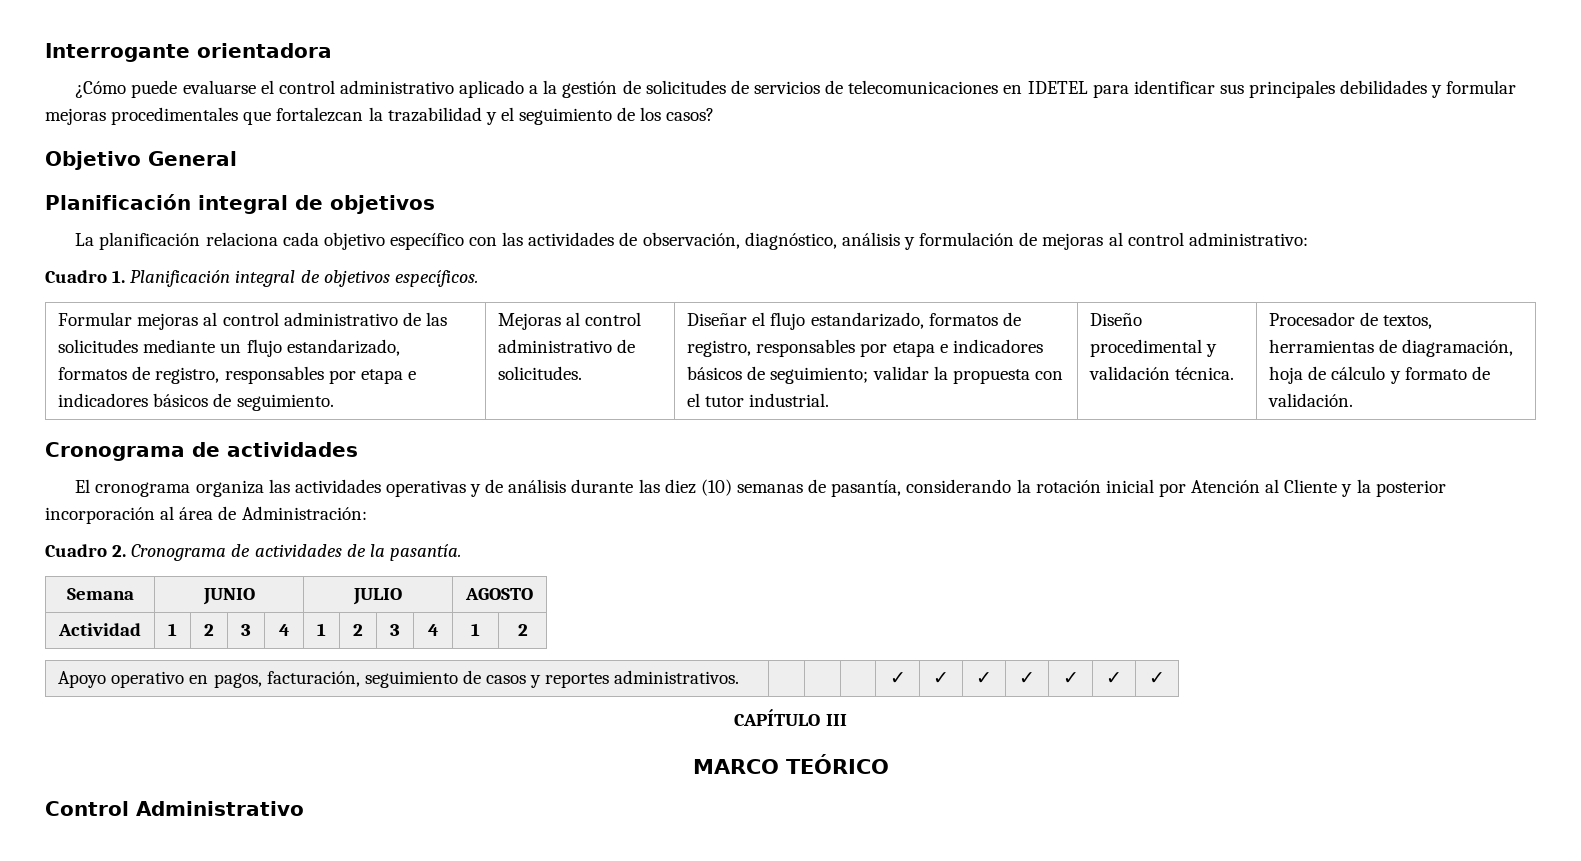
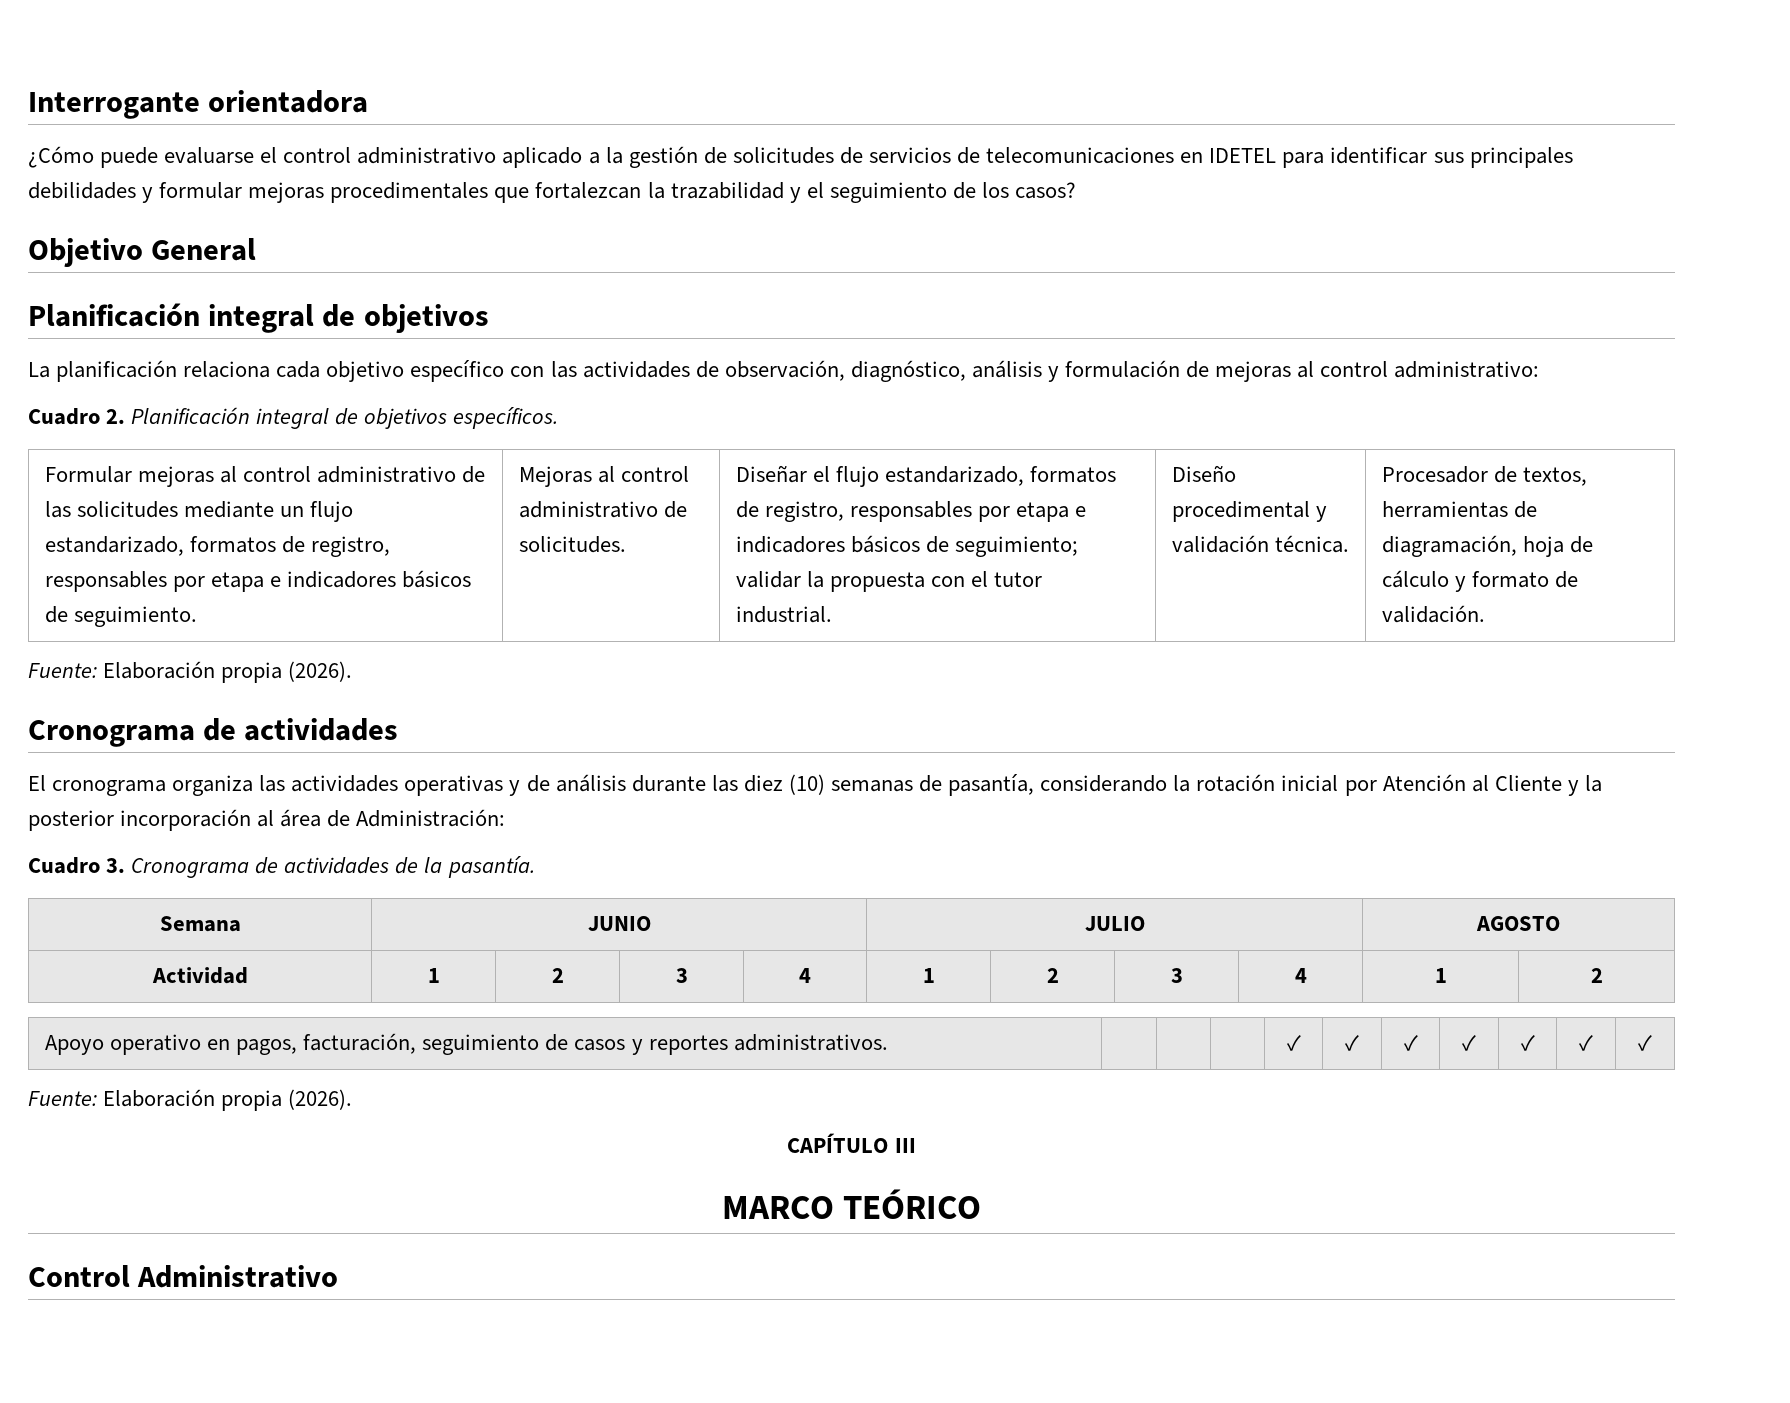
- Cuadro 1. Planificación integral de objetivos específicos.
+ Cuadro 2. Planificación integral de objetivos específicos.
  Procesador de textos, herramientas de diagramación, hoja de cálculo y formato de validación.
+ Fuente: Elaboración propia (2026).
- Cuadro 2. Cronograma de actividades de la pasantía.
+ Cuadro 3. Cronograma de actividades de la pasantía.
  Apoyo operativo en pagos, facturación, seguimiento de casos y reportes administrativos. | | | | ✓ | ✓ | ✓ | ✓ | ✓ | ✓ | ✓
+ Fuente: Elaboración propia (2026).

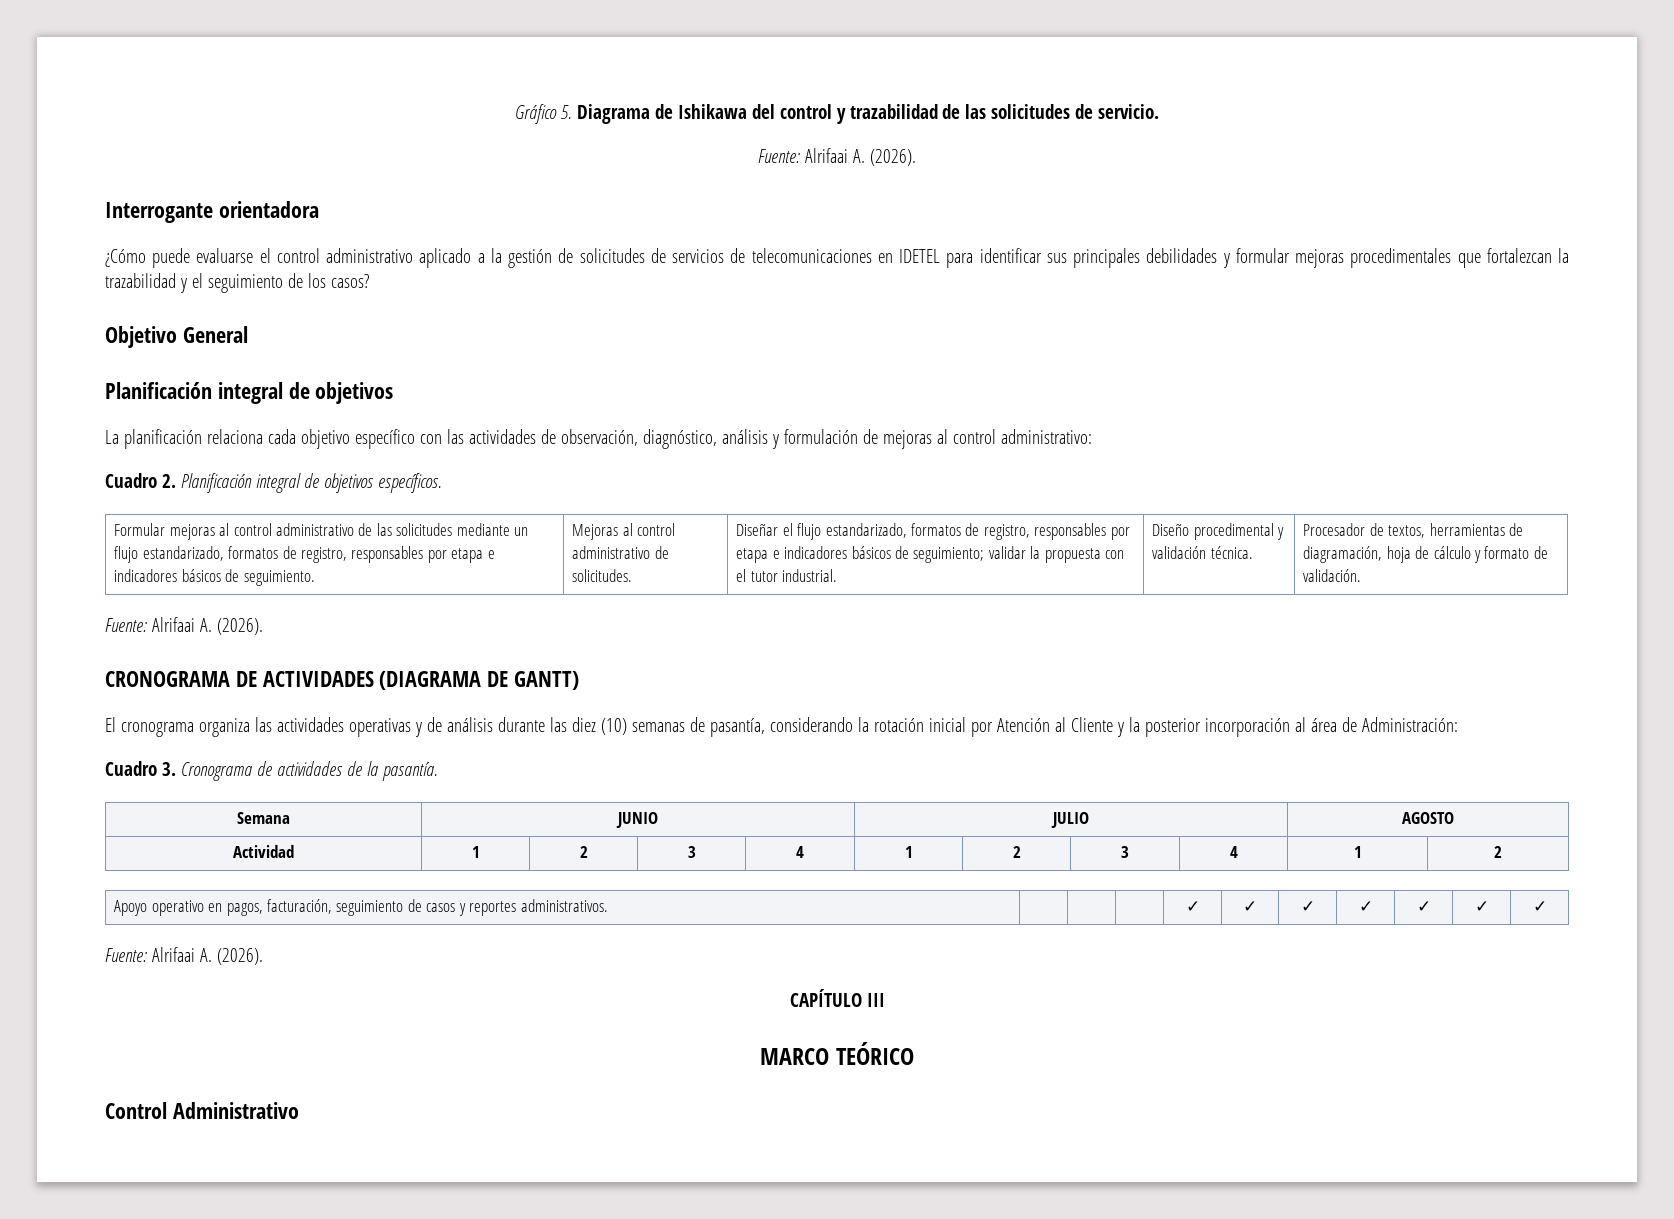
+ Gráfico 5. Diagrama de Ishikawa del control y trazabilidad de las solicitudes de servicio.
+ Fuente: Alrifaai A. (2026).
  Procesador de textos, herramientas de diagramación, hoja de cálculo y formato de validación.
- Fuente: Elaboración propia (2026).
- Cronograma de actividades
+ Fuente: Alrifaai A. (2026).
+ CRONOGRAMA DE ACTIVIDADES (DIAGRAMA DE GANTT)
  Apoyo operativo en pagos, facturación, seguimiento de casos y reportes administrativos. | | | | ✓ | ✓ | ✓ | ✓ | ✓ | ✓ | ✓
- Fuente: Elaboración propia (2026).
+ Fuente: Alrifaai A. (2026).

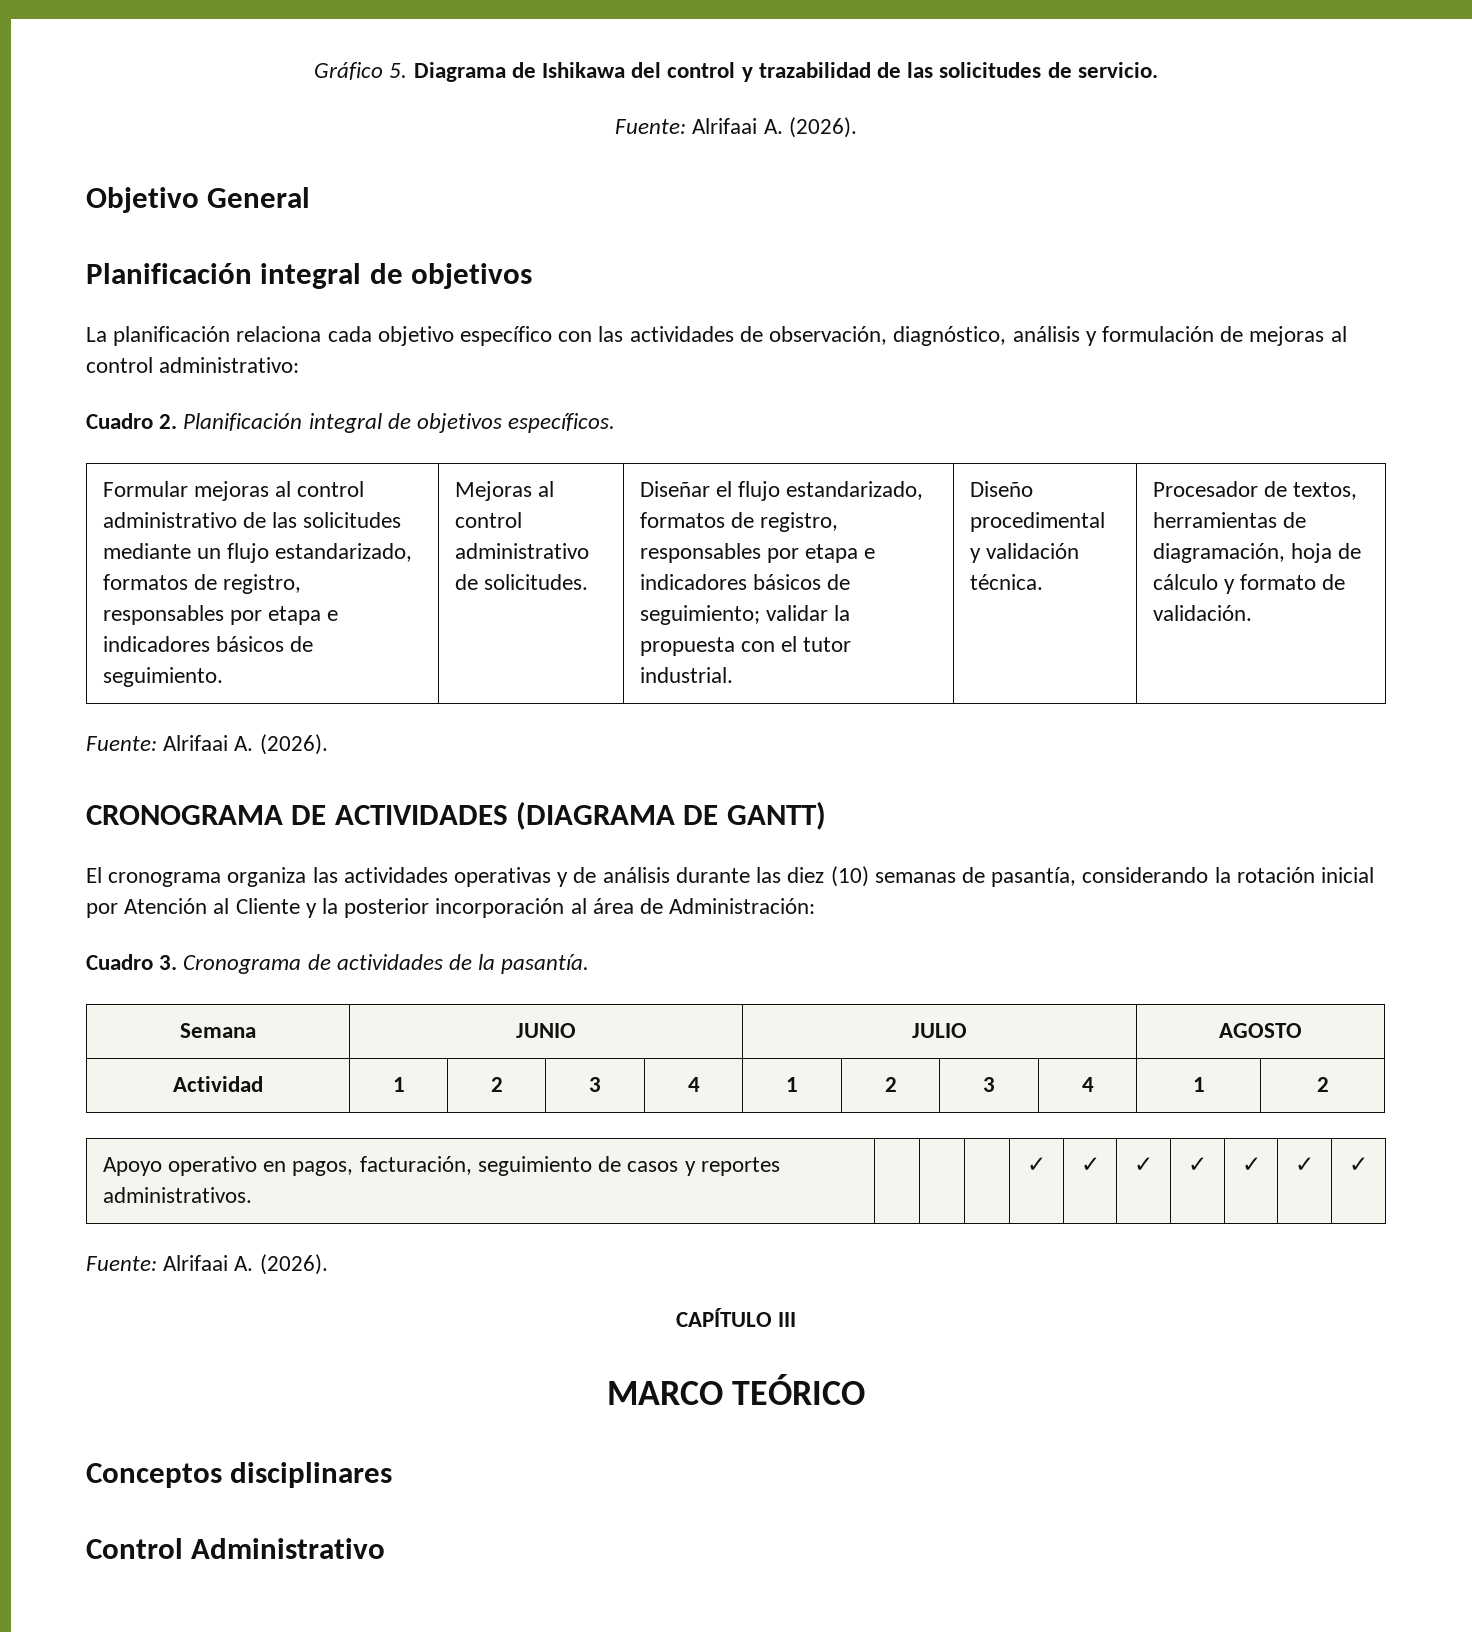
- Interrogante orientadora
- ¿Cómo puede evaluarse el control administrativo aplicado a la gestión de solicitudes de servicios de telecomunicaciones en IDETEL para identificar sus principales debilidades y formular mejoras procedimentales que fortalezcan la trazabilidad y el seguimiento de los casos?
+ Conceptos disciplinares

